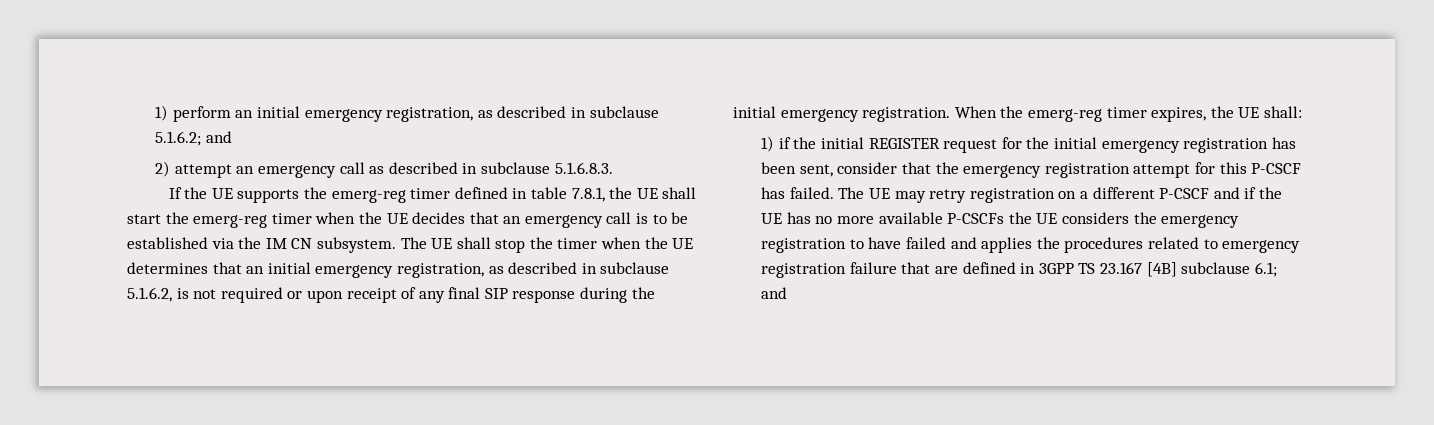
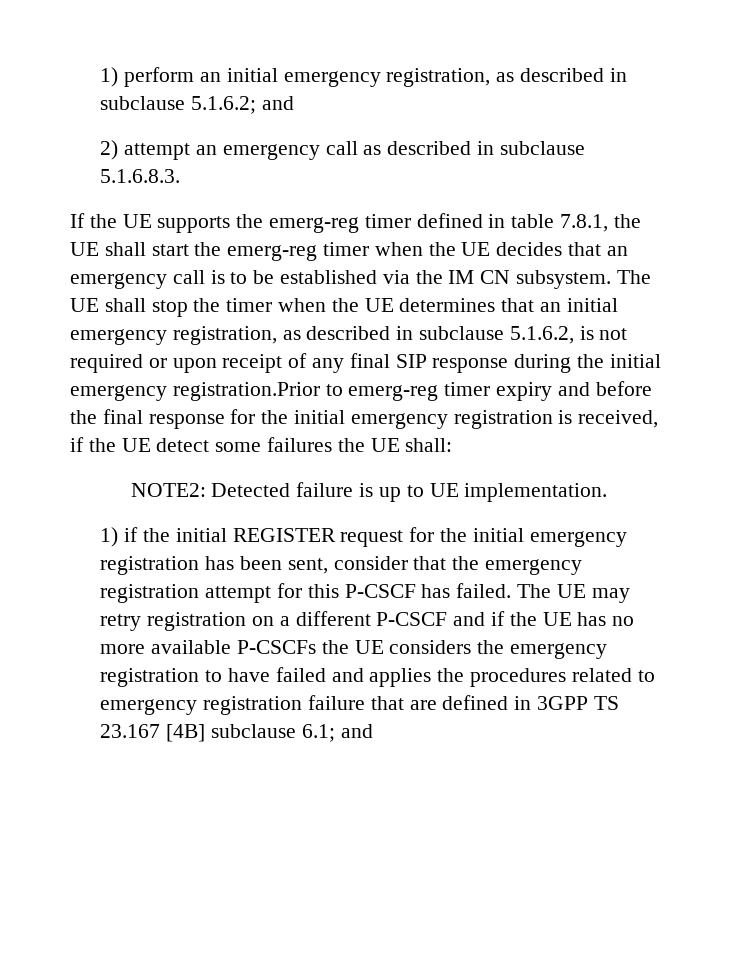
- The UE shall stop the timer when the UE determines that an initial emergency registration, as described in subclause 5.1.6.2, is not required or upon receipt of any final SIP response during the initial emergency registration. When the emerg-reg timer expires, the UE shall:
+ The UE shall stop the timer when the UE determines that an initial emergency registration, as described in subclause 5.1.6.2, is not required or upon receipt of any final SIP response during the initial emergency registration.Prior to emerg-reg timer expiry and before the final response for the initial emergency registration is received, if the UE detect some failures the UE shall:
+ NOTE2: Detected failure is up to UE implementation.

